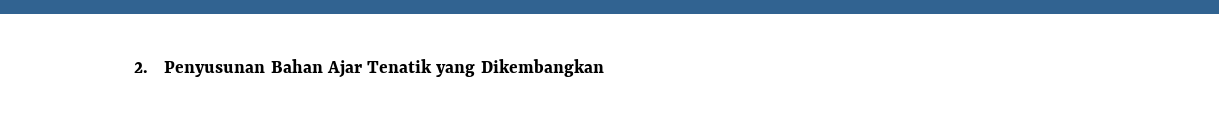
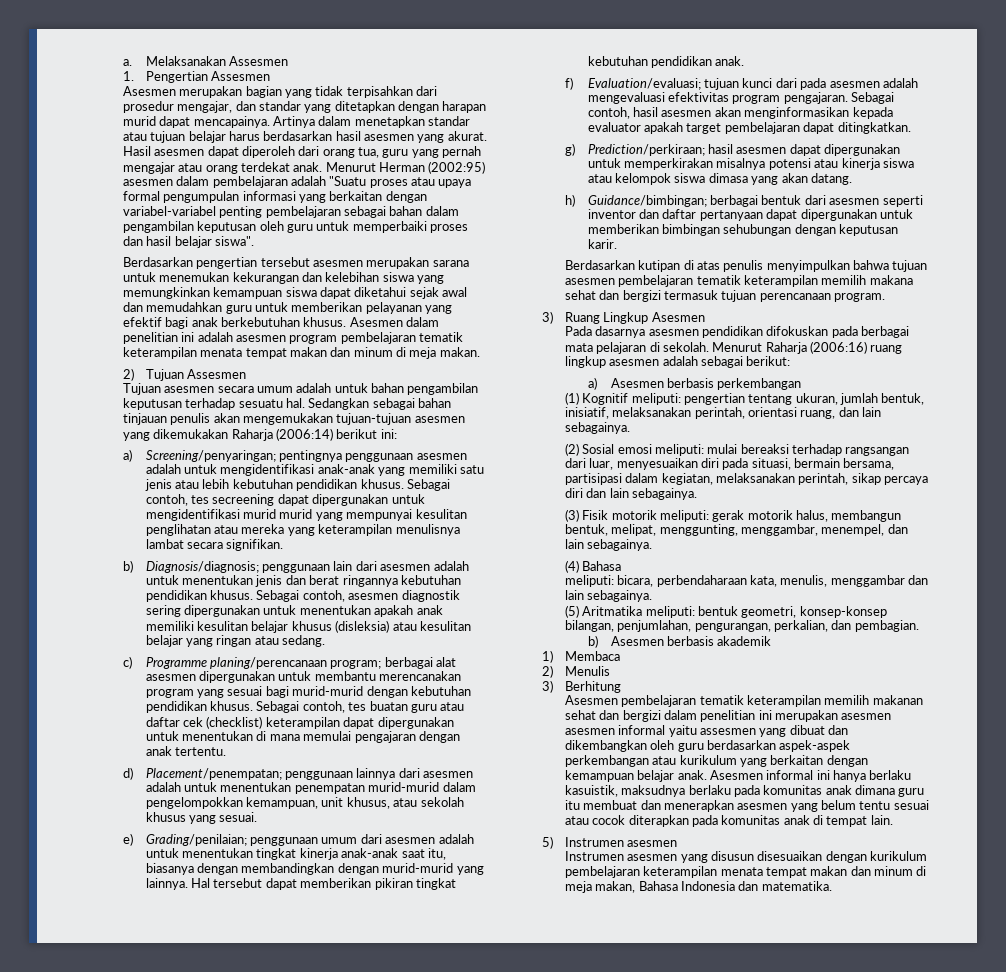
- 2. Penyusunan Bahan Ajar Tenatik yang Dikembangkan
+ a. Melaksanakan Assesmen
+ 1. Pengertian Assesmen
+ Asesmen merupakan bagian yang tidak terpisahkan dari prosedur mengajar, dan standar yang ditetapkan dengan harapan murid dapat mencapainya. Artinya dalam menetapkan standar atau tujuan belajar harus berdasarkan hasil asesmen yang akurat. Hasil asesmen dapat diperoleh dari orang tua, guru yang pernah mengajar atau orang terdekat anak. Menurut Herman (2002:95) asesmen dalam pembelajaran adalah "Suatu proses atau upaya formal pengumpulan informasi yang berkaitan dengan variabel-variabel penting pembelajaran sebagai bahan dalam pengambilan keputusan oleh guru untuk memperbaiki proses dan hasil belajar siswa".
+ Berdasarkan pengertian tersebut asesmen merupakan sarana untuk menemukan kekurangan dan kelebihan siswa yang memungkinkan kemampuan siswa dapat diketahui sejak awal dan memudahkan guru untuk memberikan pelayanan yang efektif bagi anak berkebutuhan khusus. Asesmen dalam penelitian ini adalah asesmen program pembelajaran tematik keterampilan menata tempat makan dan minum di meja makan.
+ 2) Tujuan Assesmen
+ Tujuan asesmen secara umum adalah untuk bahan pengambilan keputusan terhadap sesuatu hal. Sedangkan sebagai bahan tinjauan penulis akan mengemukakan tujuan-tujuan asesmen yang dikemukakan Raharja (2006:14) berikut ini:
+ a) Screening/penyaringan; pentingnya penggunaan asesmen adalah untuk mengidentifikasi anak-anak yang memiliki satu jenis atau lebih kebutuhan pendidikan khusus. Sebagai contoh, tes secreening dapat dipergunakan untuk mengidentifikasi murid murid yang mempunyai kesulitan penglihatan atau mereka yang keterampilan menulisnya lambat secara signifikan.
+ b) Diagnosis/diagnosis; penggunaan lain dari asesmen adalah untuk menentukan jenis dan berat ringannya kebutuhan pendidikan khusus. Sebagai contoh, asesmen diagnostik sering dipergunakan untuk menentukan apakah anak memiliki kesulitan belajar khusus (disleksia) atau kesulitan belajar yang ringan atau sedang.
+ c) Programme planing/perencanaan program; berbagai alat asesmen dipergunakan untuk membantu merencanakan program yang sesuai bagi murid-murid dengan kebutuhan pendidikan khusus. Sebagai contoh, tes buatan guru atau daftar cek (checklist) keterampilan dapat dipergunakan untuk menentukan di mana memulai pengajaran dengan anak tertentu.
+ d) Placement/penempatan; penggunaan lainnya dari asesmen adalah untuk menentukan penempatan murid-murid dalam pengelompokkan kemampuan, unit khusus, atau sekolah khusus yang sesuai.
+ e) Grading/penilaian; penggunaan umum dari asesmen adalah untuk menentukan tingkat kinerja anak-anak saat itu, biasanya dengan membandingkan dengan murid-murid yang lainnya. Hal tersebut dapat memberikan pikiran tingkat kebutuhan pendidikan anak.
+ f) Evaluation/evaluasi; tujuan kunci dari pada asesmen adalah mengevaluasi efektivitas program pengajaran. Sebagai contoh, hasil asesmen akan menginformasikan kepada evaluator apakah target pembelajaran dapat ditingkatkan.
+ g) Prediction/perkiraan; hasil asesmen dapat dipergunakan untuk memperkirakan misalnya potensi atau kinerja siswa atau kelompok siswa dimasa yang akan datang.
+ h) Guidance/bimbingan; berbagai bentuk dari asesmen seperti inventor dan daftar pertanyaan dapat dipergunakan untuk memberikan bimbingan sehubungan dengan keputusan karir.
+ Berdasarkan kutipan di atas penulis menyimpulkan bahwa tujuan asesmen pembelajaran tematik keterampilan memilih makana sehat dan bergizi termasuk tujuan perencanaan program.
+ 3) Ruang Lingkup Asesmen
+ Pada dasarnya asesmen pendidikan difokuskan pada berbagai mata pelajaran di sekolah. Menurut Raharja (2006:16) ruang lingkup asesmen adalah sebagai berikut:
+ a) Asesmen berbasis perkembangan
+ (1) Kognitif meliputi: pengertian tentang ukuran, jumlah bentuk, inisiatif, melaksanakan perintah, orientasi ruang, dan lain sebagainya.
+ (2) Sosial emosi meliputi: mulai bereaksi terhadap rangsangan dari luar, menyesuaikan diri pada situasi, bermain bersama, partisipasi dalam kegiatan, melaksanakan perintah, sikap percaya diri dan lain sebagainya.
+ (3) Fisik motorik meliputi: gerak motorik halus, membangun bentuk, melipat, menggunting, menggambar, menempel, dan lain sebagainya.
+ (4) Bahasa
+ meliputi: bicara, perbendaharaan kata, menulis, menggambar dan lain sebagainya.
+ (5) Aritmatika meliputi: bentuk geometri, konsep-konsep bilangan, penjumlahan, pengurangan, perkalian, dan pembagian.
+ b) Asesmen berbasis akademik
+ 1) Membaca
+ 2) Menulis
+ 3) Berhitung
+ Asesmen pembelajaran tematik keterampilan memilih makanan sehat dan bergizi dalam penelitian ini merupakan asesmen asesmen informal yaitu assesmen yang dibuat dan dikembangkan oleh guru berdasarkan aspek-aspek perkembangan atau kurikulum yang berkaitan dengan kemampuan belajar anak. Asesmen informal ini hanya berlaku kasuistik, maksudnya berlaku pada komunitas anak dimana guru itu membuat dan menerapkan asesmen yang belum tentu sesuai atau cocok diterapkan pada komunitas anak di tempat lain.
+ 5) Instrumen asesmen
+ Instrumen asesmen yang disusun disesuaikan dengan kurikulum pembelajaran keterampilan menata tempat makan dan minum di meja makan, Bahasa Indonesia dan matematika.

